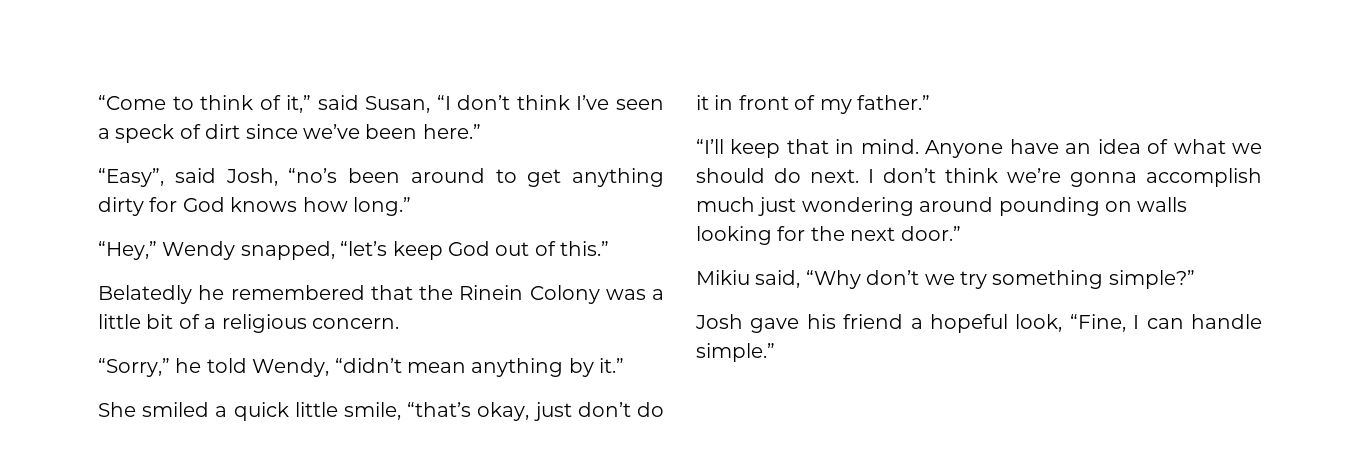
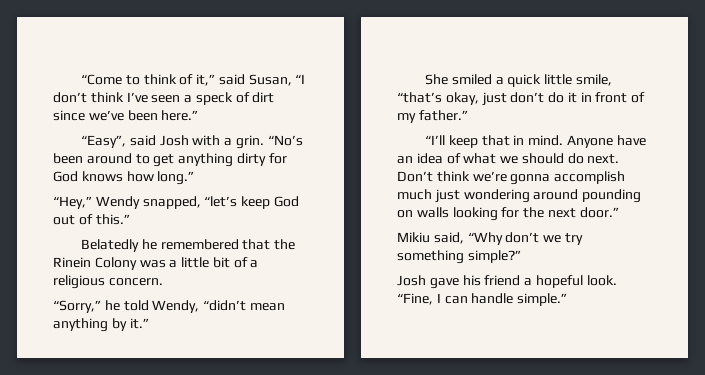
- “Easy”, said Josh, “no’s been around to get anything dirty for God knows how long.”
+ “Easy”, said Josh with a grin. “No’s been around to get anything dirty for God knows how long.”
- I don’t think we’re gonna accomplish much just wondering around pounding on walls looking for the next door.”
+ Don’t think we’re gonna accomplish much just wondering around pounding on walls looking for the next door.”
- Josh gave his friend a hopeful look, “Fine, I can handle simple.”
+ Josh gave his friend a hopeful look. “Fine, I can handle simple.”

